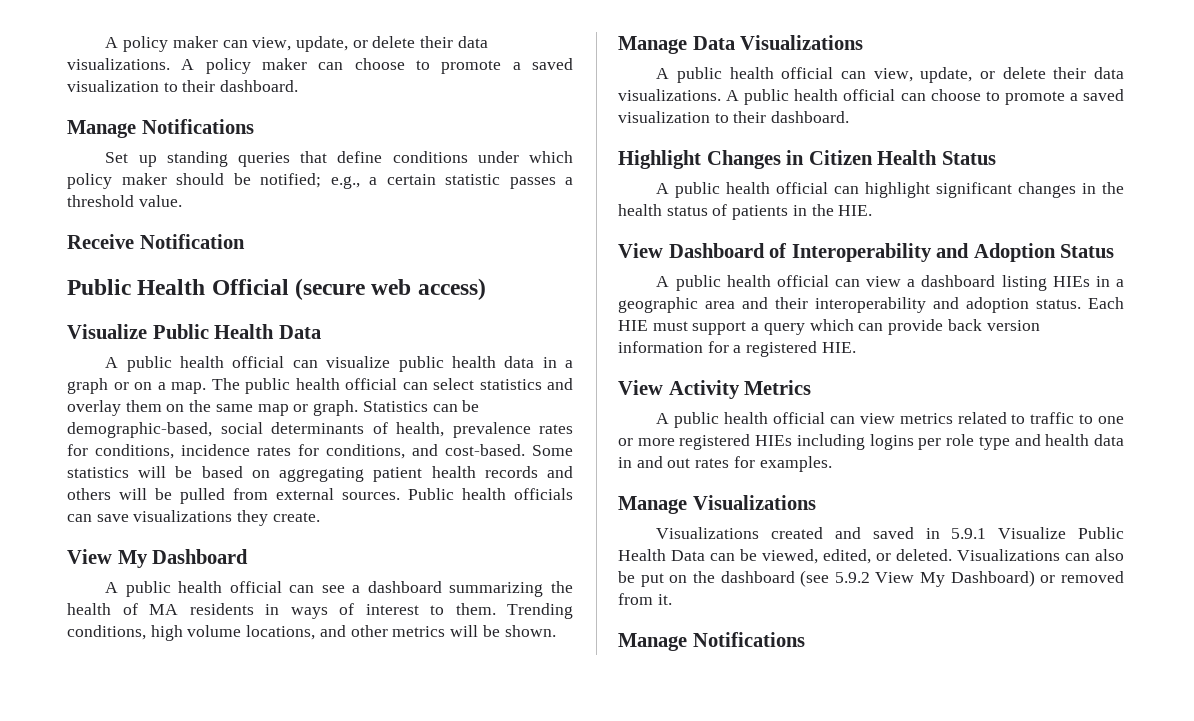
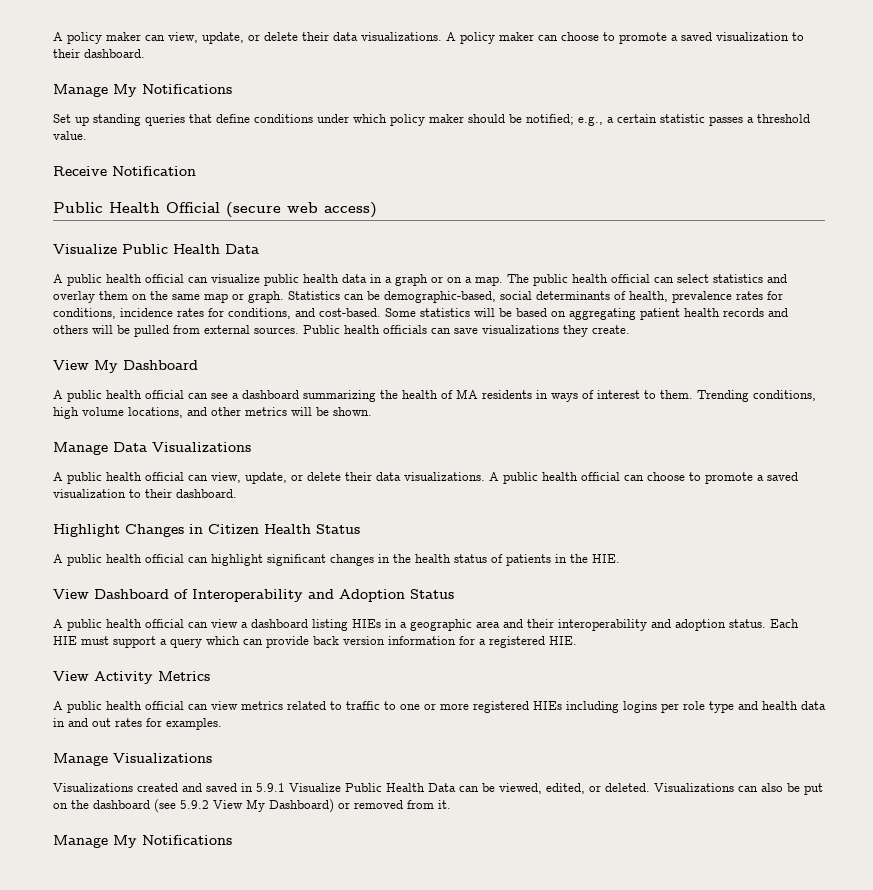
  A policy maker can choose to promote a saved visualization to their dashboard.
- Manage Notifications
+ Manage My Notifications
  Visualizations can also be put on the dashboard (see 5.9.2 View My Dashboard) or removed from it.
- Manage Notifications
+ Manage My Notifications

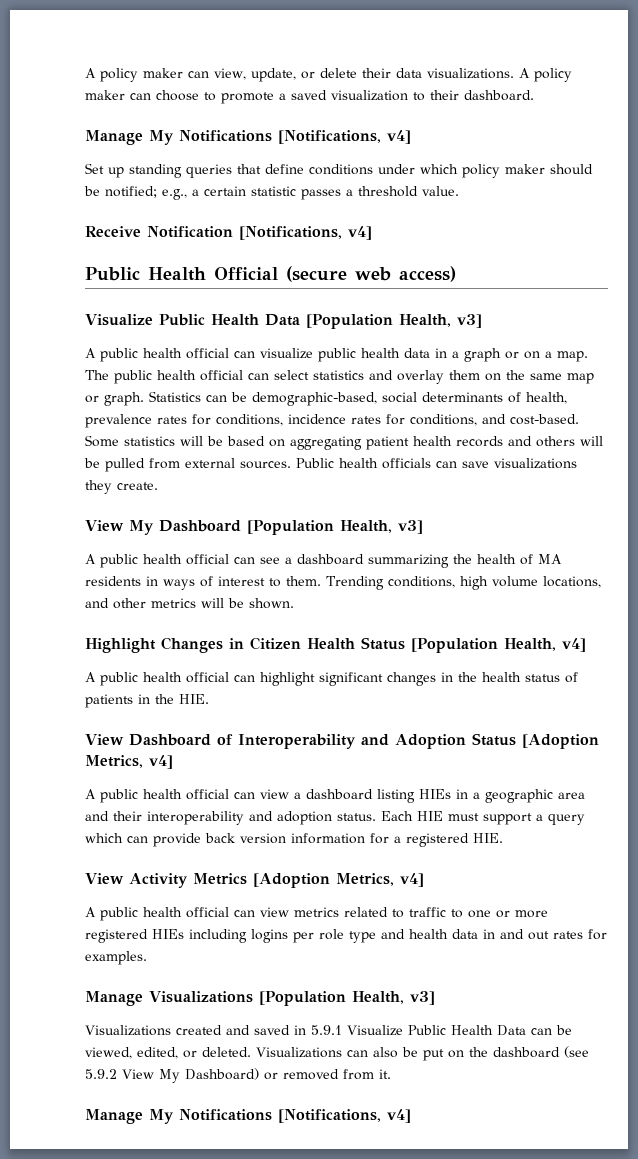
  A policy maker can choose to promote a saved visualization to their dashboard.
- Manage My Notifications
+ Manage My Notifications [Notifications, v4]
- Receive Notification
+ Receive Notification [Notifications, v4]
  Public Health Official (secure web access)
- Visualize Public Health Data
+ Visualize Public Health Data [Population Health, v3]
- View My Dashboard
+ View My Dashboard [Population Health, v3]
- Manage Data Visualizations
- A public health official can view, update, or delete their data visualizations. A public health official can choose to promote a saved visualization to their dashboard.
- Highlight Changes in Citizen Health Status
+ Highlight Changes in Citizen Health Status [Population Health, v4]
- View Dashboard of Interoperability and Adoption Status
+ View Dashboard of Interoperability and Adoption Status [Adoption Metrics, v4]
- View Activity Metrics
+ View Activity Metrics [Adoption Metrics, v4]
- Manage Visualizations
+ Manage Visualizations [Population Health, v3]
  Visualizations can also be put on the dashboard (see 5.9.2 View My Dashboard) or removed from it.
- Manage My Notifications
+ Manage My Notifications [Notifications, v4]

